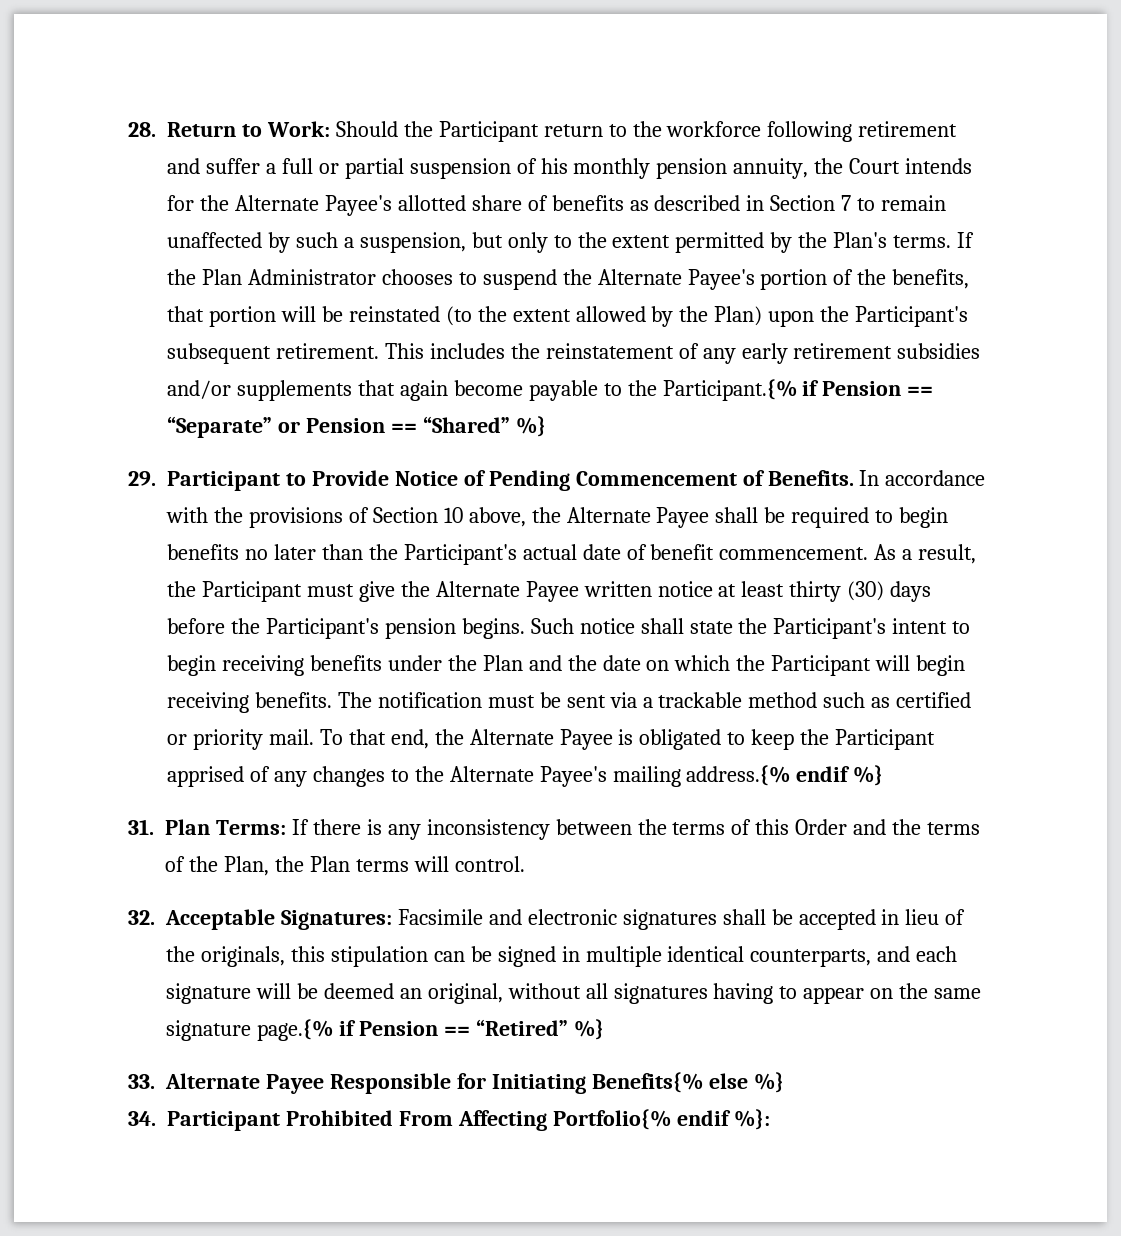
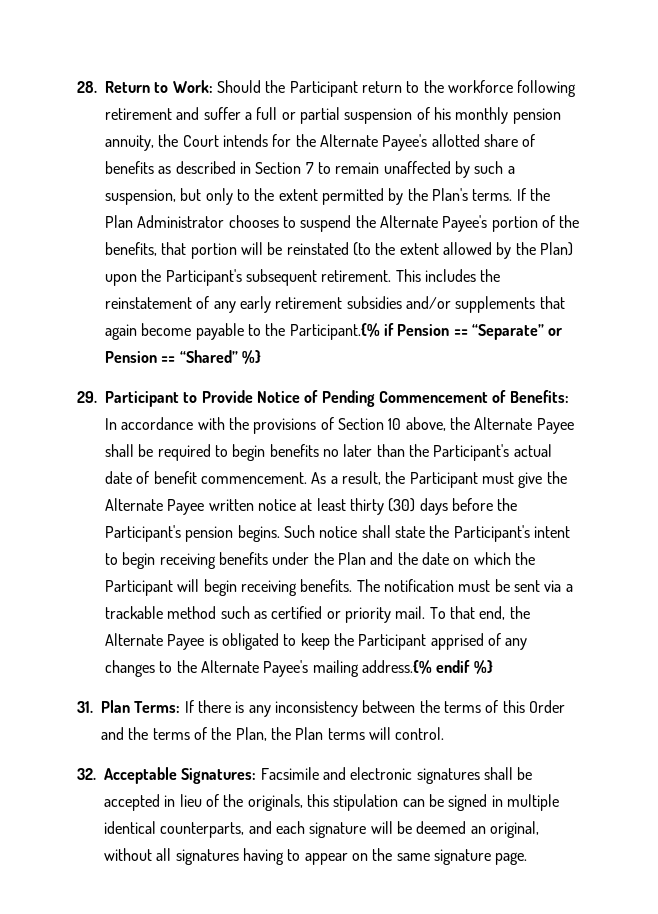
- 29. Participant to Provide Notice of Pending Commencement of Benefits. In accordance with the provisions of Section 10 above, the Alternate Payee shall be required to begin benefits no later than the Participant's actual date of benefit commencement.
+ 29. Participant to Provide Notice of Pending Commencement of Benefits: In accordance with the provisions of Section 10 above, the Alternate Payee shall be required to begin benefits no later than the Participant's actual date of benefit commencement.
- 32. Acceptable Signatures: Facsimile and electronic signatures shall be accepted in lieu of the originals, this stipulation can be signed in multiple identical counterparts, and each signature will be deemed an original, without all signatures having to appear on the same signature page.{% if Pension == “Retired” %}
- 33. Alternate Payee Responsible for Initiating Benefits{% else %}
- 34. Participant Prohibited From Affecting Portfolio{% endif %}:
+ 32. Acceptable Signatures: Facsimile and electronic signatures shall be accepted in lieu of the originals, this stipulation can be signed in multiple identical counterparts, and each signature will be deemed an original, without all signatures having to appear on the same signature page.

